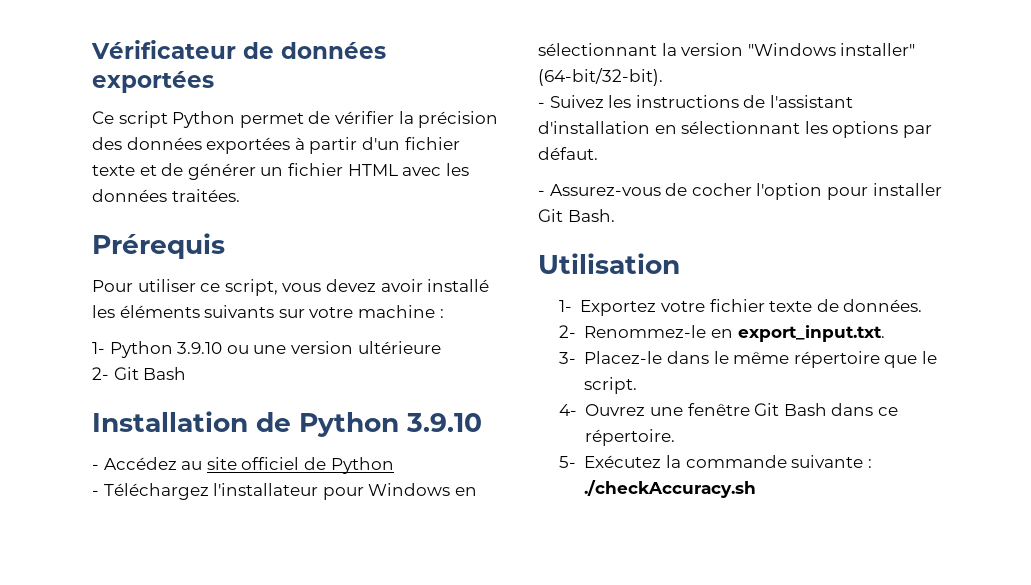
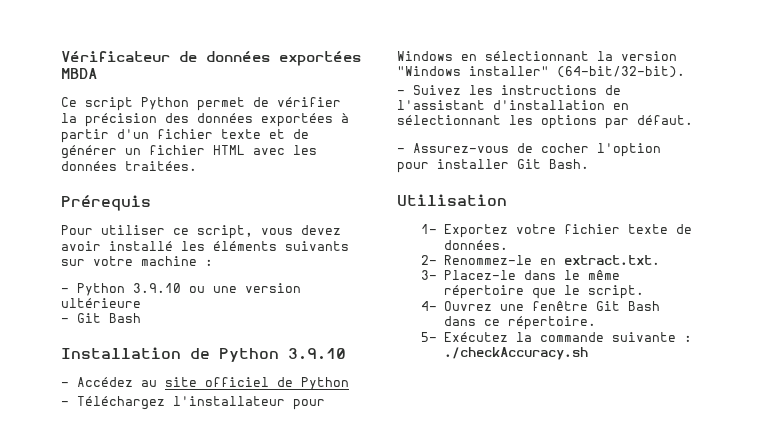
- Vérificateur de données exportées
+ Vérificateur de données exportées MBDA
- 1- Python 3.9.10 ou une version ultérieure
+ - Python 3.9.10 ou une version ultérieure
- 2- Git Bash
+ - Git Bash
- 2- Renommez-le en export_input.txt.
+ 2- Renommez-le en extract.txt.

